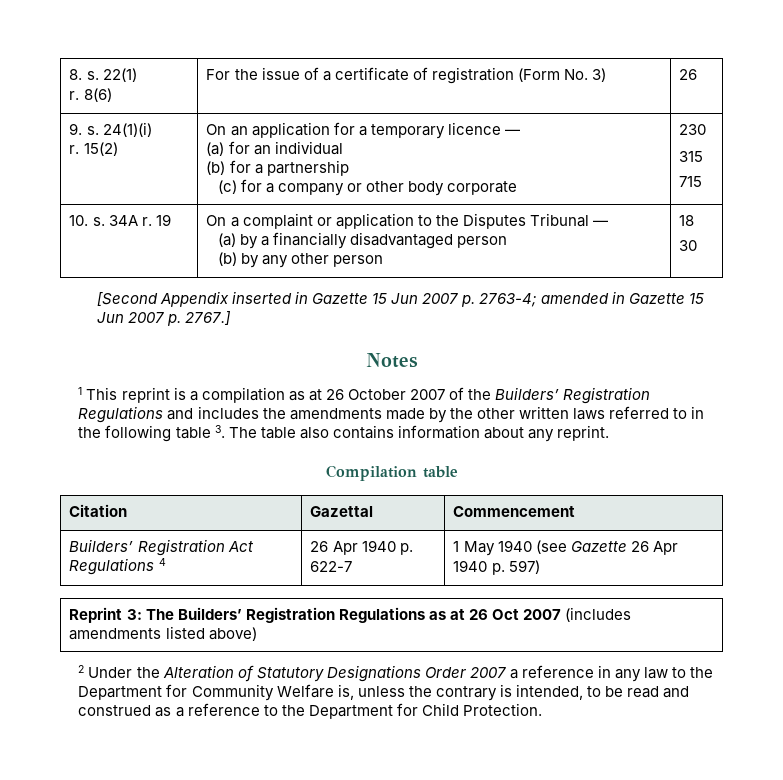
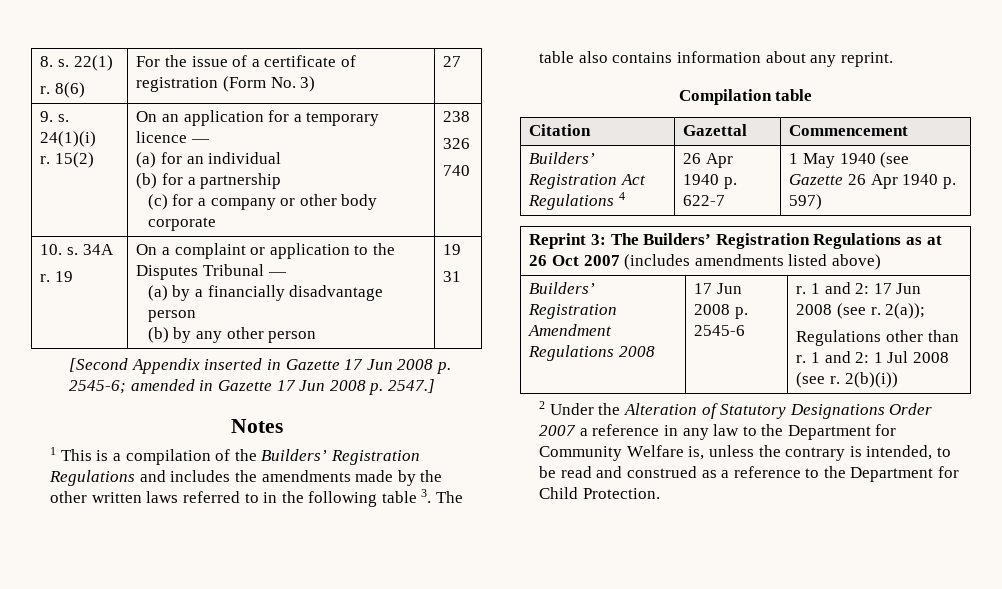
  8. s. 22(1)
- r. 8(6) | For the issue of a certificate of registration (Form No. 3) | 26
+ r. 8(6) | For the issue of a certificate of registration (Form No. 3) | 27
  9. s. 24(1)(i)
  r. 15(2) | On an application for a temporary licence —
  (a) for an individual
  (b) for a partnership
- (c) for a company or other body corporate | 230
- 315
- 715
+ (c) for a company or other body corporate | 238
+ 326
+ 740
- 10. s. 34A r. 19 | On a complaint or application to the Disputes Tribunal —
- (a) by a financially disadvantaged person
- (b) by any other person | 18
- 30
+ 10. s. 34A
+ r. 19 | On a complaint or application to the Disputes Tribunal —
+ (a) by a financially disadvantage person
+ (b) by any other person | 19
+ 31
- [Second Appendix inserted in Gazette 15 Jun 2007 p. 2763-4; amended in Gazette 15 Jun 2007 p. 2767.]
+ [Second Appendix inserted in Gazette 17 Jun 2008 p. 2545-6; amended in Gazette 17 Jun 2008 p. 2547.]
- 1 This reprint is a compilation as at 26 October 2007 of the Builders’ Registration Regulations and includes the amendments made by the other written laws referred to in the following table 3. The table also contains information about any reprint.
+ 1 This is a compilation of the Builders’ Registration Regulations and includes the amendments made by the other written laws referred to in the following table 3. The table also contains information about any reprint.
+ Builders’ Registration Amendment Regulations 2008 | 17 Jun 2008 p. 2545-6 | r. 1 and 2: 17 Jun 2008 (see r. 2(a));
+ Regulations other than r. 1 and 2: 1 Jul 2008 (see r. 2(b)(i))

